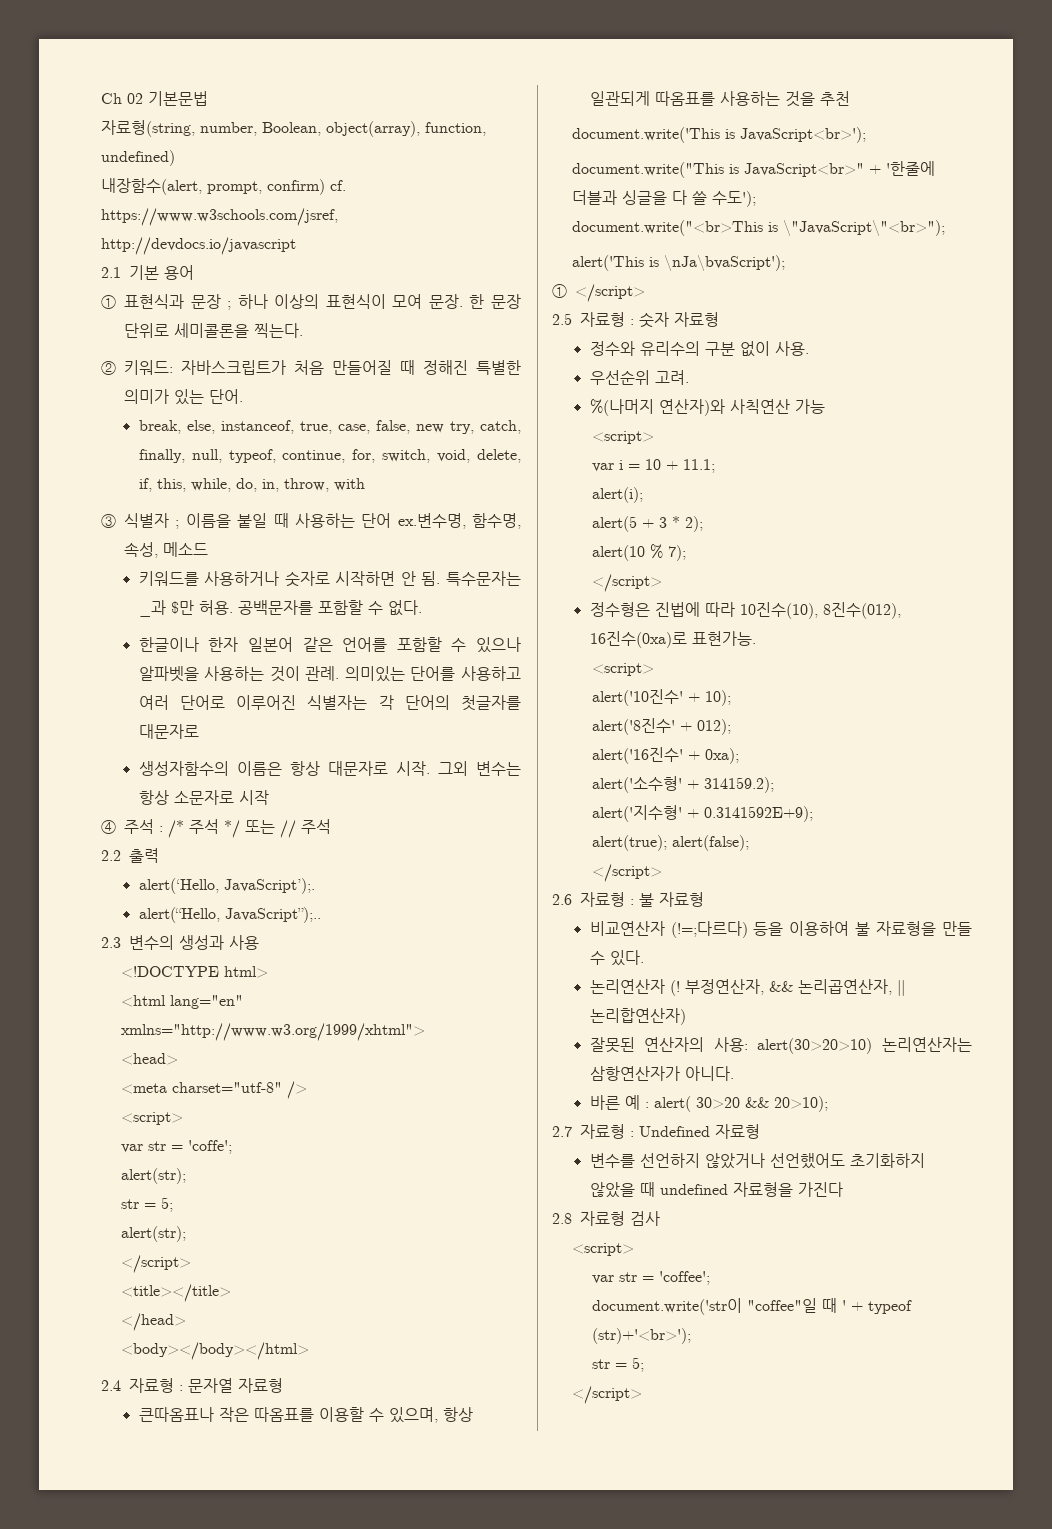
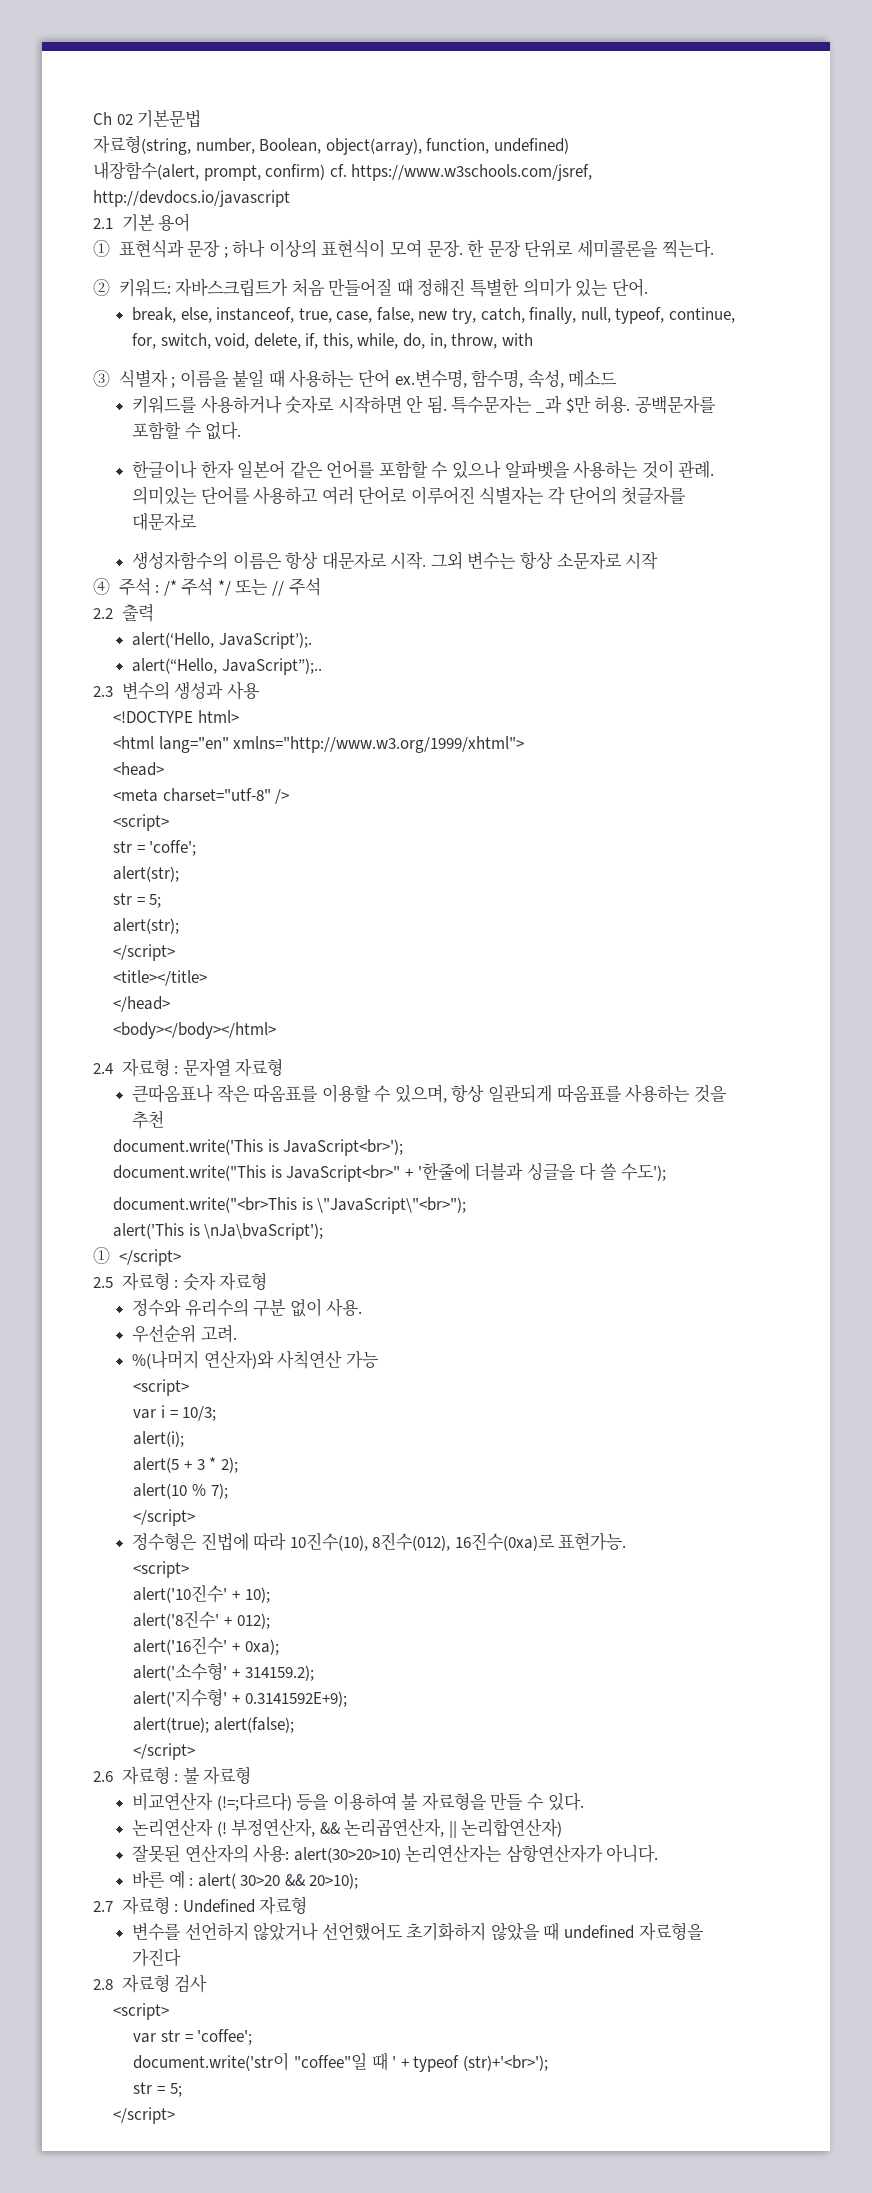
- var str = 'coffe';
+ str = 'coffe';
- var i = 10 + 11.1;
+ var i = 10/3;

